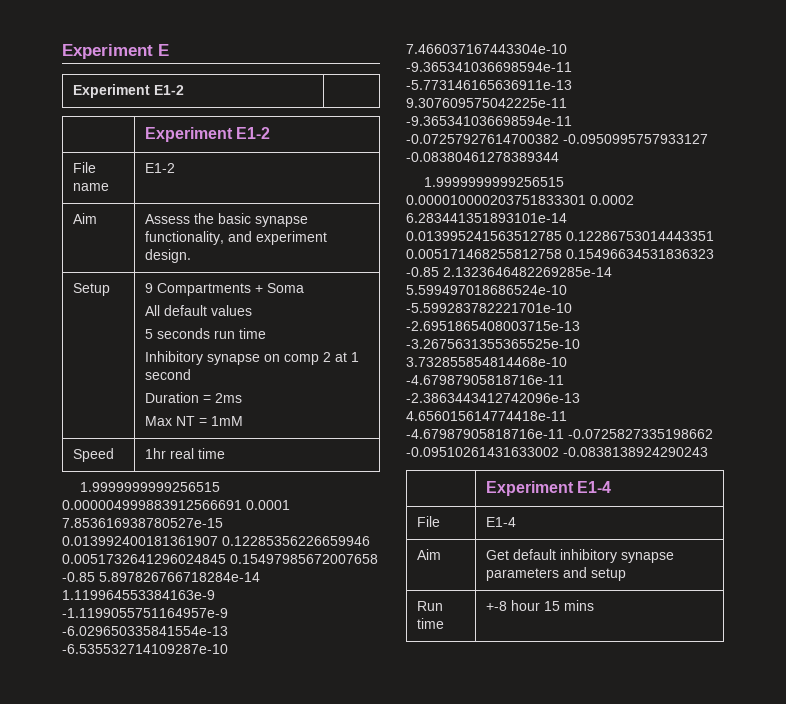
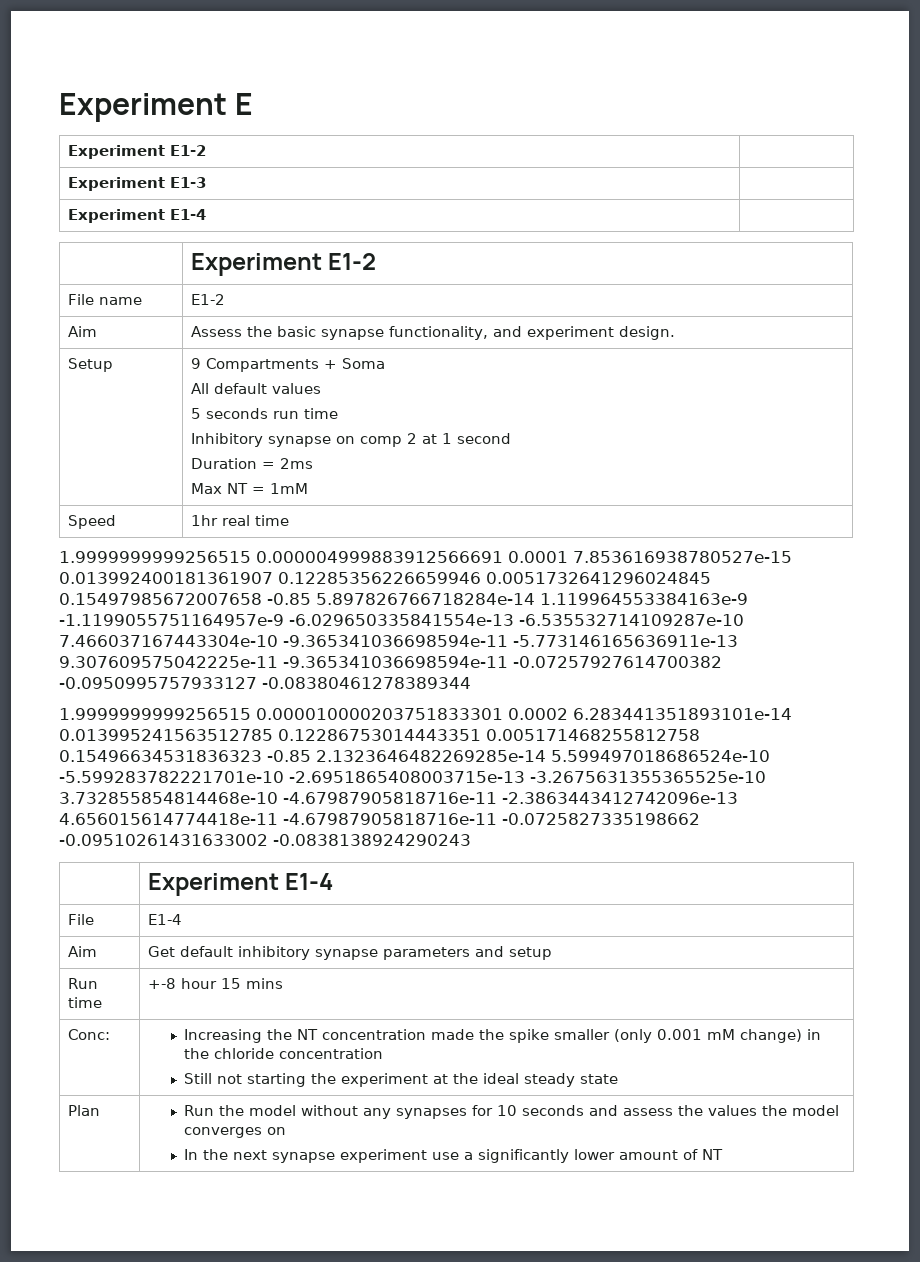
+ Experiment E1-3 |
+ Experiment E1-4 |
+ Conc: | Increasing the NT concentration made the spike smaller (only 0.001 mM change) in the chloride concentration
+ Still not starting the experiment at the ideal steady state
+ Plan | Run the model without any synapses for 10 seconds and assess the values the model converges on
+ In the next synapse experiment use a significantly lower amount of NT

